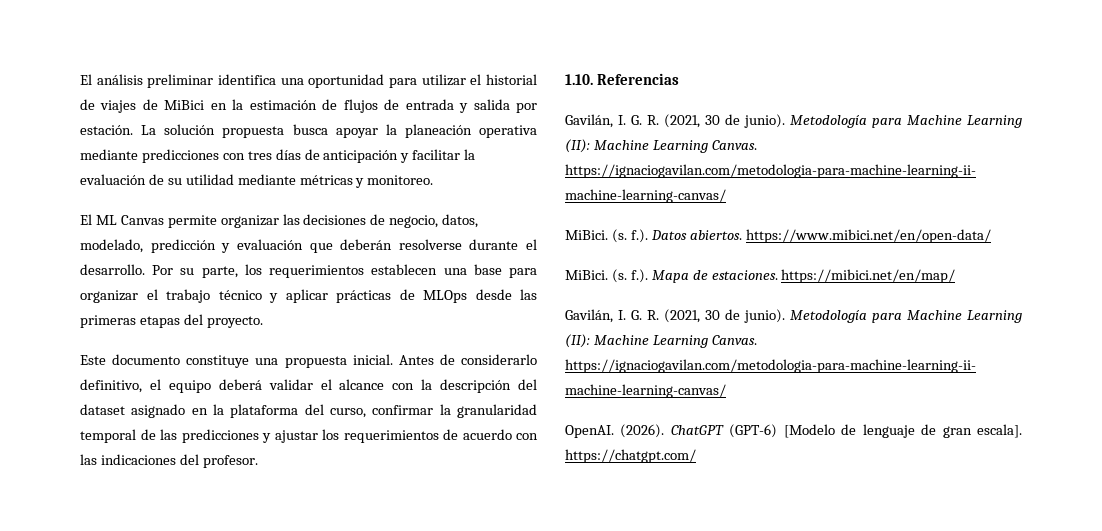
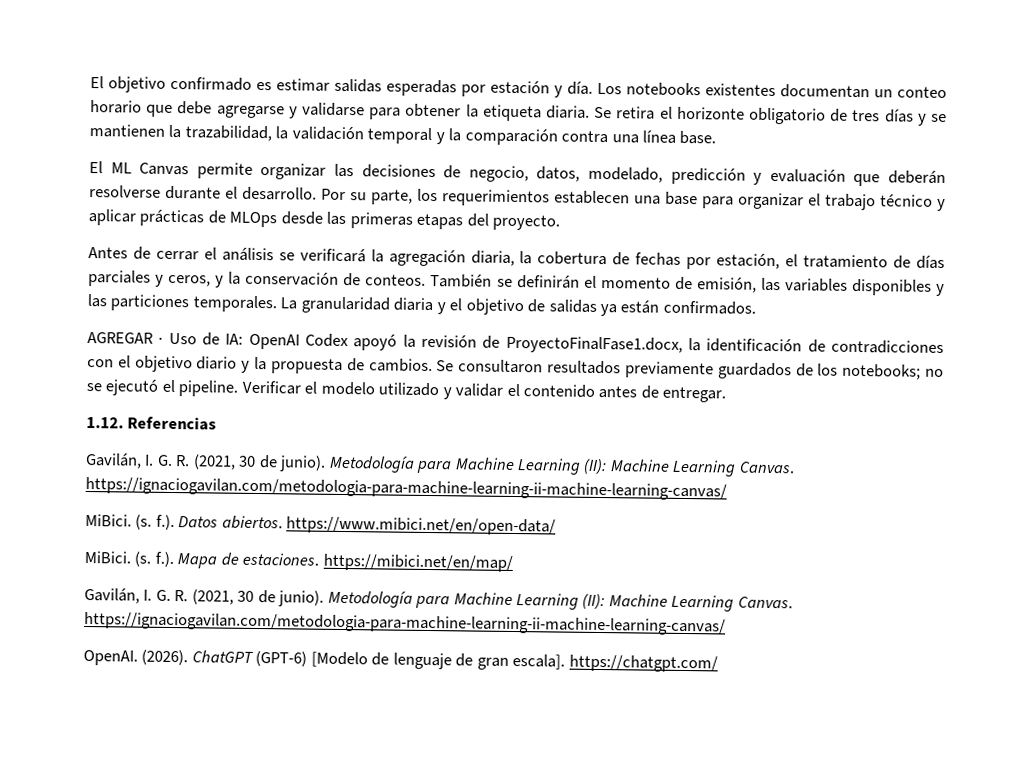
- El análisis preliminar identifica una oportunidad para utilizar el historial de viajes de MiBici en la estimación de flujos de entrada y salida por estación. La solución propuesta busca apoyar la planeación operativa mediante predicciones con tres días de anticipación y facilitar la evaluación de su utilidad mediante métricas y monitoreo.
+ El objetivo confirmado es estimar salidas esperadas por estación y día. Los notebooks existentes documentan un conteo horario que debe agregarse y validarse para obtener la etiqueta diaria. Se retira el horizonte obligatorio de tres días y se mantienen la trazabilidad, la validación temporal y la comparación contra una línea base.
- Este documento constituye una propuesta inicial. Antes de considerarlo definitivo, el equipo deberá validar el alcance con la descripción del dataset asignado en la plataforma del curso, confirmar la granularidad temporal de las predicciones y ajustar los requerimientos de acuerdo con las indicaciones del profesor.
- 1.10. Referencias
+ Antes de cerrar el análisis se verificará la agregación diaria, la cobertura de fechas por estación, el tratamiento de días parciales y ceros, y la conservación de conteos. También se definirán el momento de emisión, las variables disponibles y las particiones temporales. La granularidad diaria y el objetivo de salidas ya están confirmados.
+ AGREGAR · Uso de IA: OpenAI Codex apoyó la revisión de ProyectoFinalFase1.docx, la identificación de contradicciones con el objetivo diario y la propuesta de cambios. Se consultaron resultados previamente guardados de los notebooks; no se ejecutó el pipeline. Verificar el modelo utilizado y validar el contenido antes de entregar.
+ 1.12. Referencias

